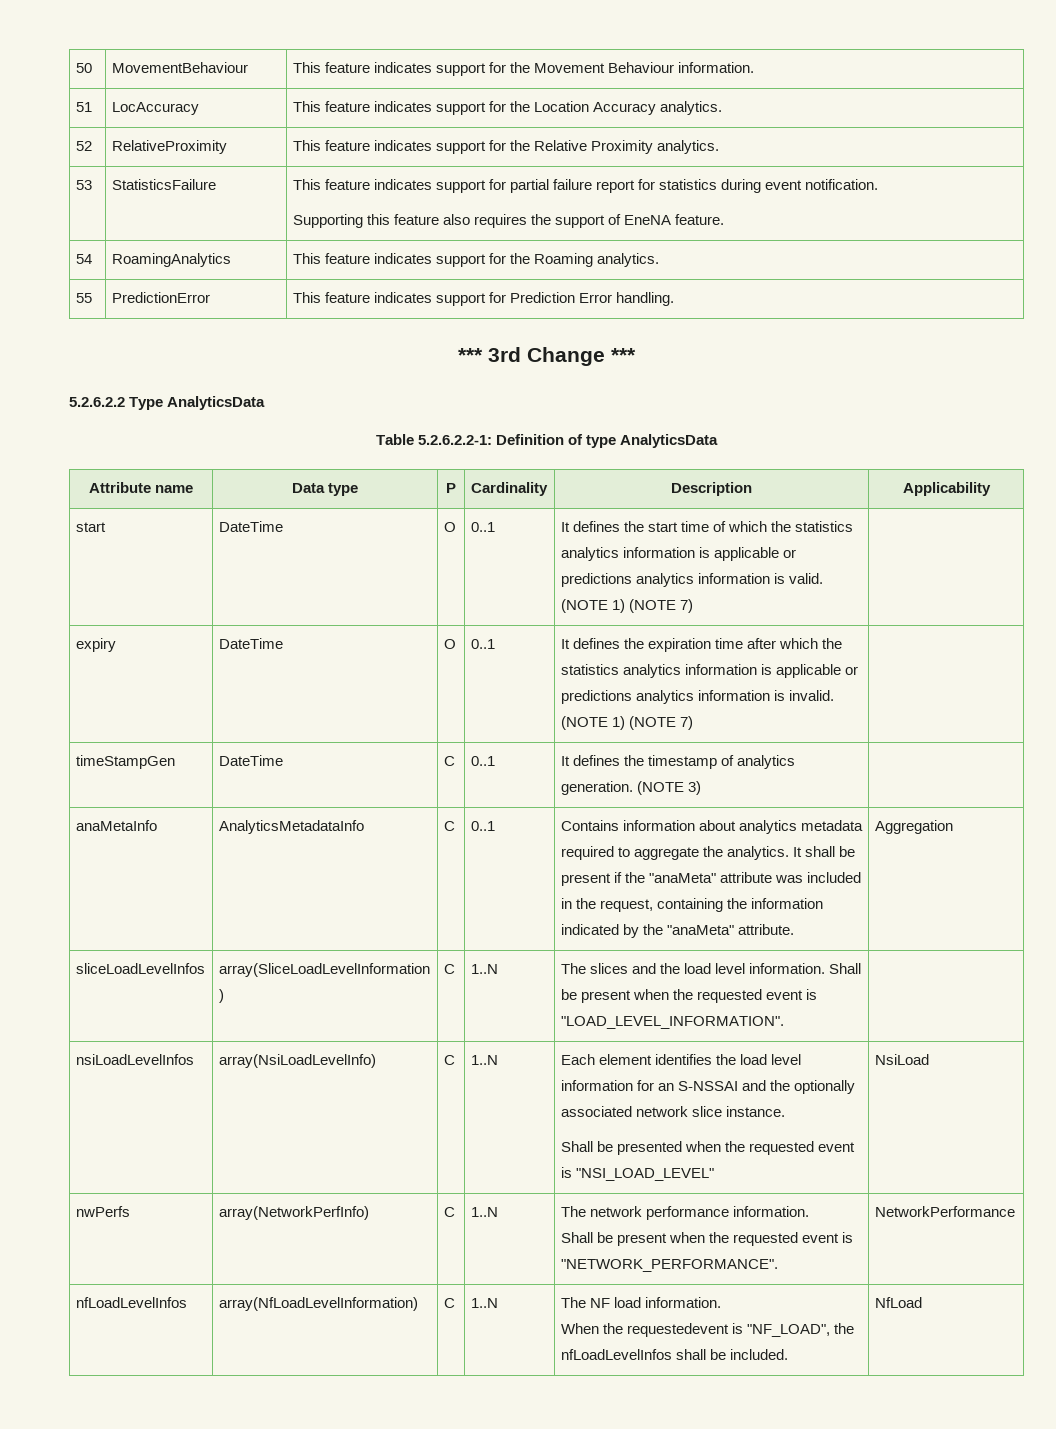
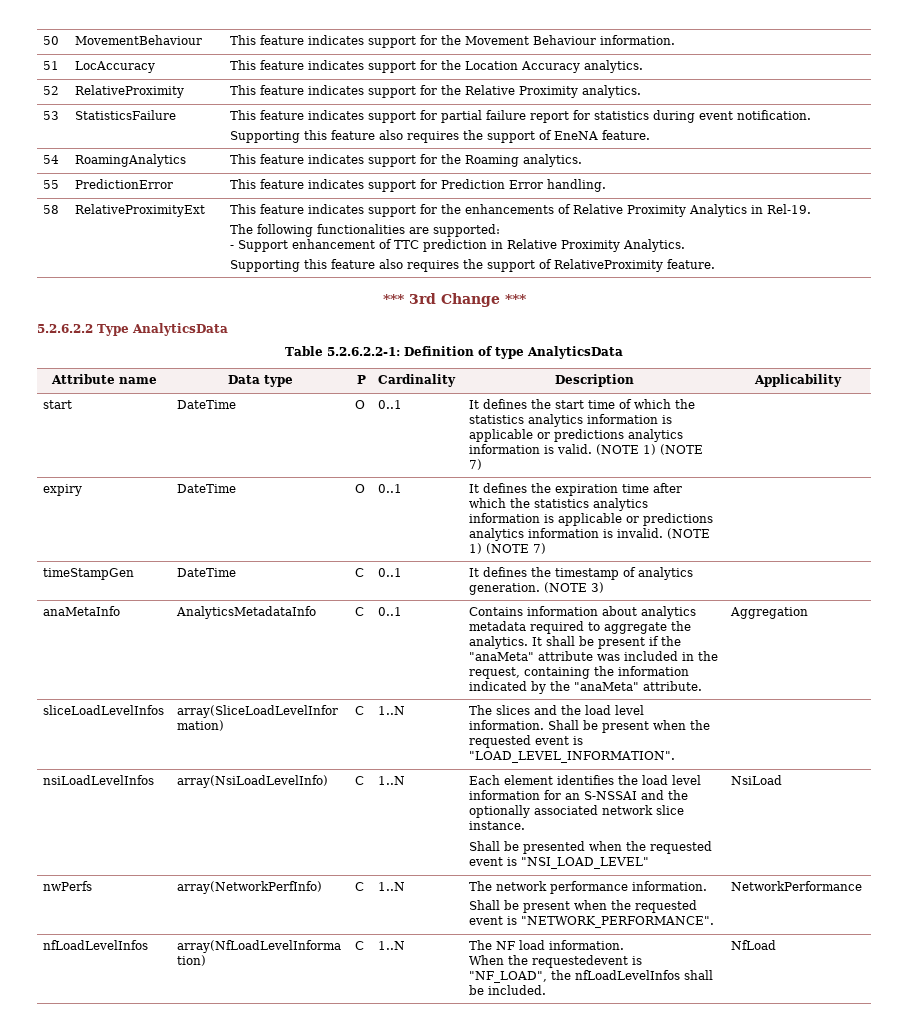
+ 58 | RelativeProximityExt | This feature indicates support for the enhancements of Relative Proximity Analytics in Rel-19.
+ The following functionalities are supported:
+ - Support enhancement of TTC prediction in Relative Proximity Analytics.
+ Supporting this feature also requires the support of RelativeProximity feature.

